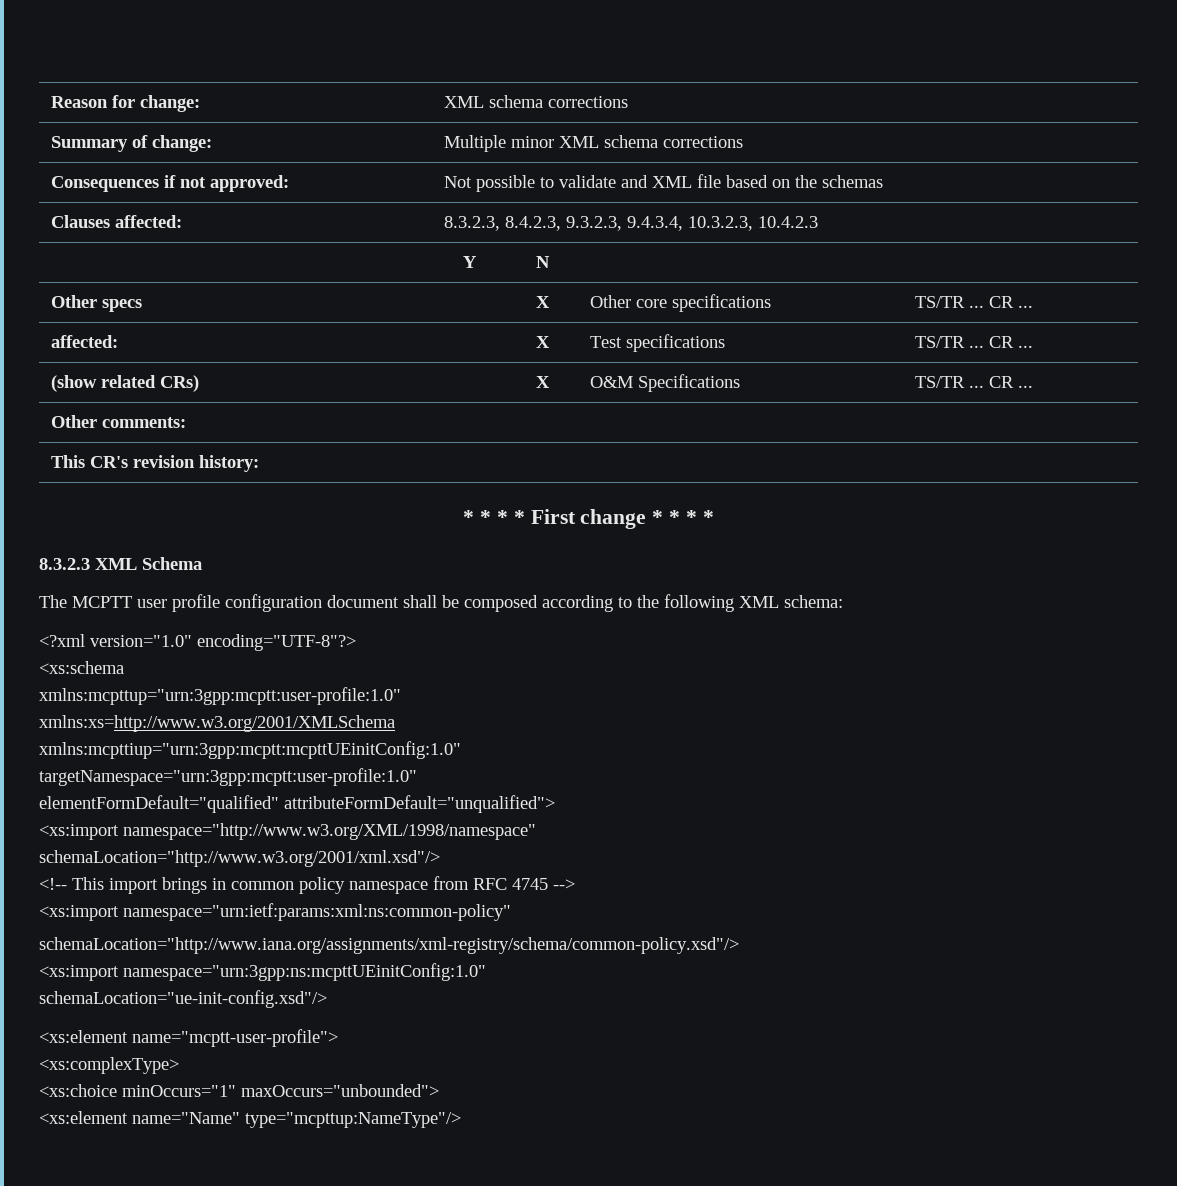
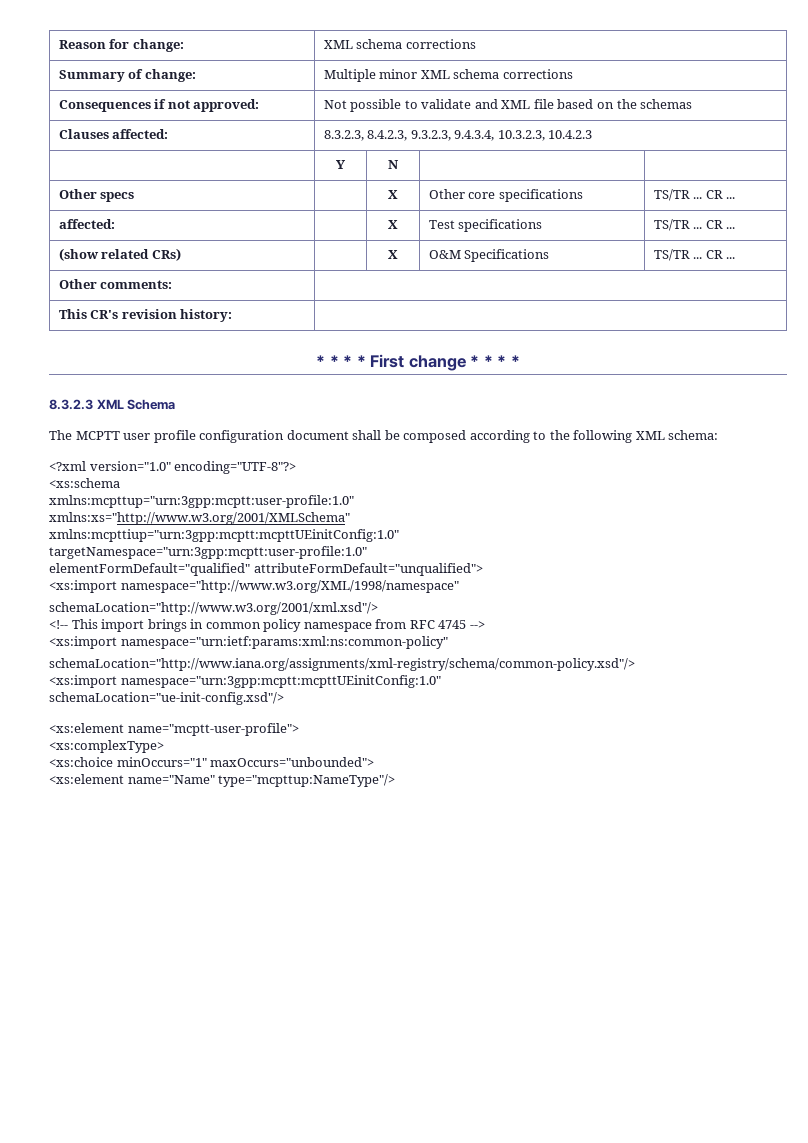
- xmlns:xs=http://www.w3.org/2001/XMLSchema
+ xmlns:xs="http://www.w3.org/2001/XMLSchema"
- <xs:import namespace="urn:3gpp:ns:mcpttUEinitConfig:1.0"
+ <xs:import namespace="urn:3gpp:mcptt:mcpttUEinitConfig:1.0"

